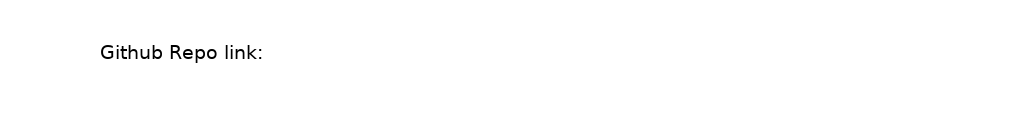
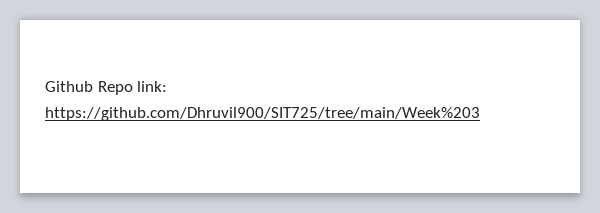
- Github Repo link:
+ Github Repo link: https://github.com/Dhruvil900/SIT725/tree/main/Week%203

